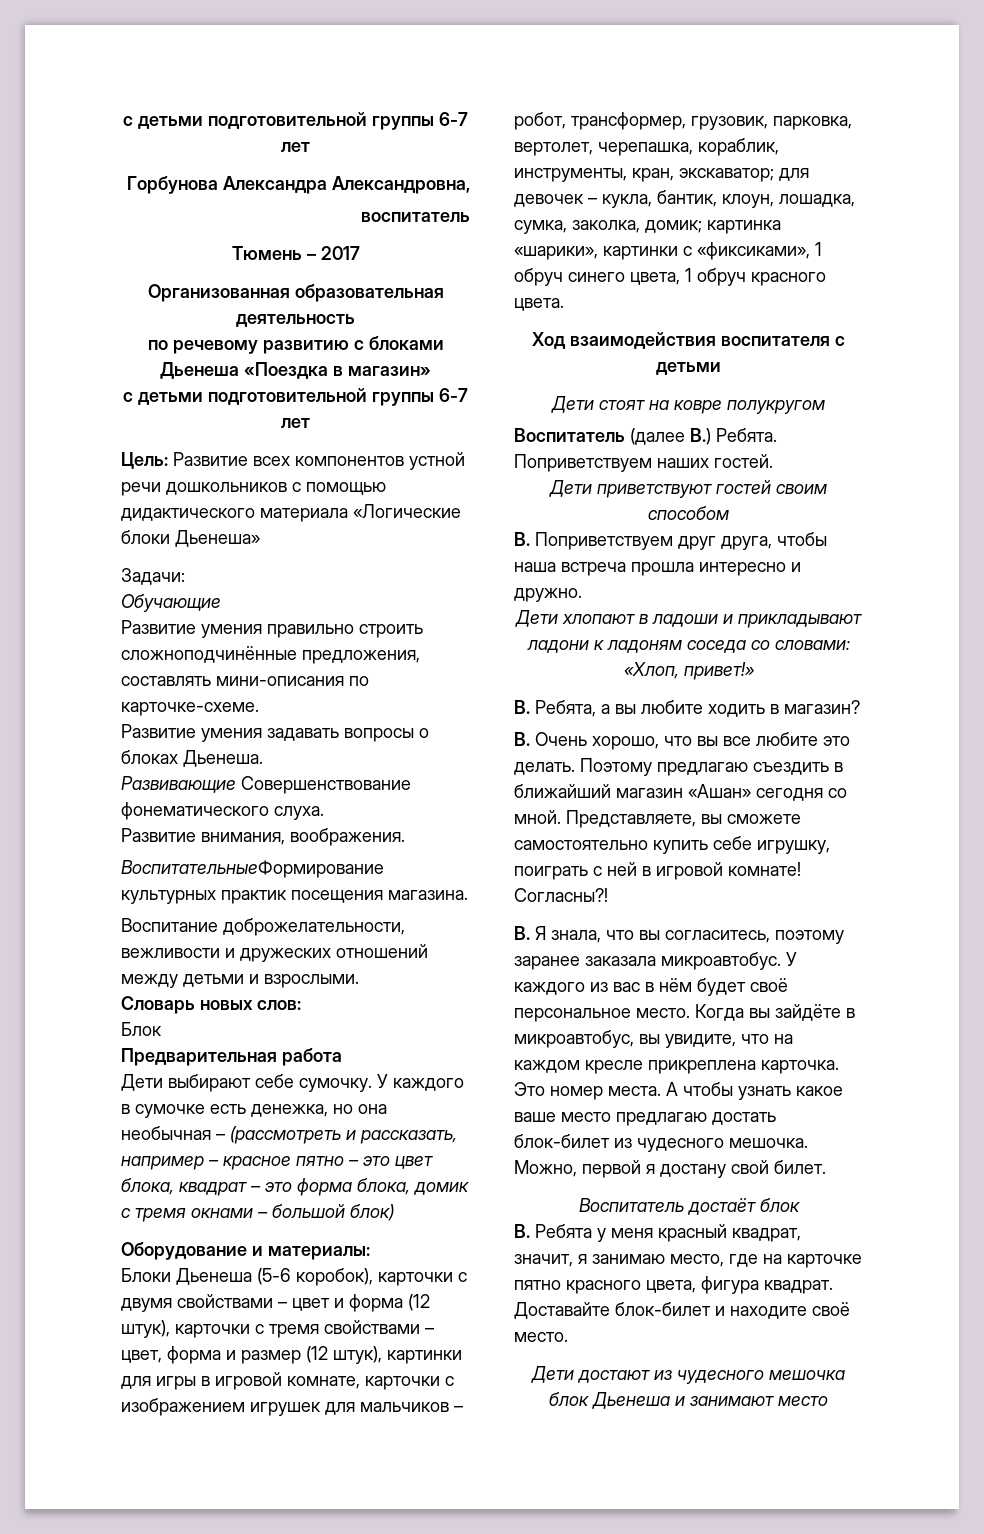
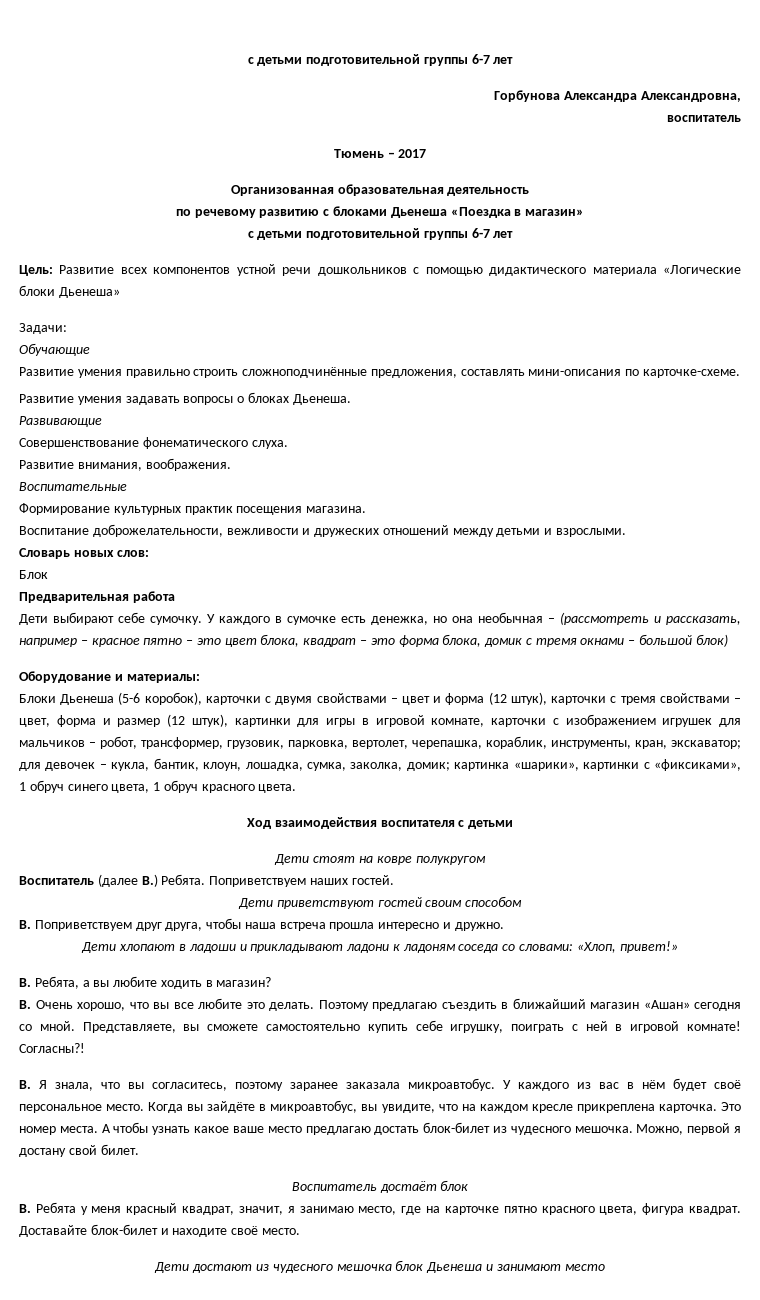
- Развивающие Совершенствование фонематического слуха.
+ Развивающие
+ Совершенствование фонематического слуха.
- ВоспитательныеФормирование культурных практик посещения магазина.
+ Воспитательные
+ Формирование культурных практик посещения магазина.

